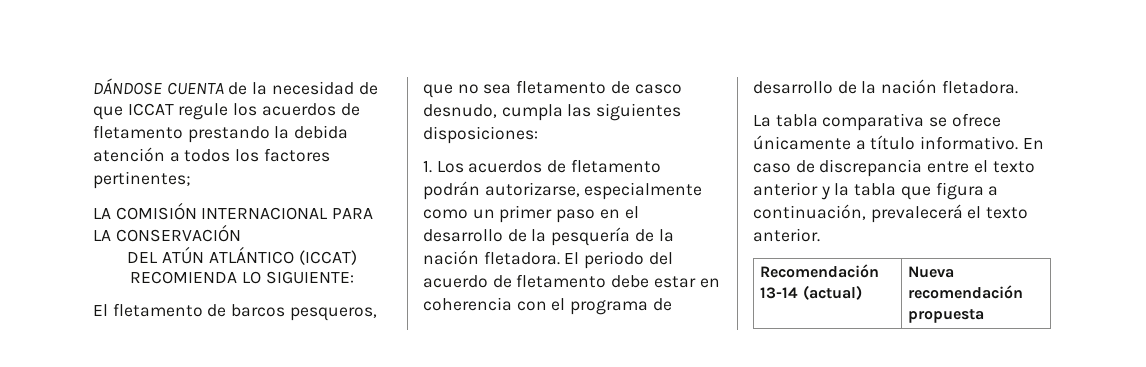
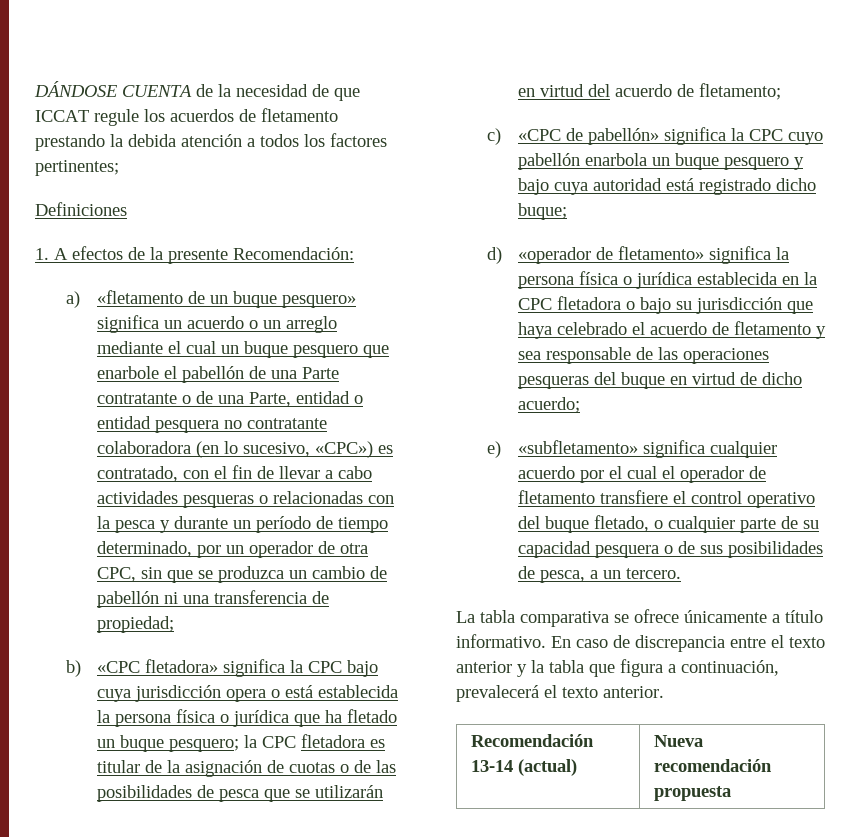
- LA COMISIÓN INTERNACIONAL PARA LA CONSERVACIÓN
- DEL ATÚN ATLÁNTICO (ICCAT) RECOMIENDA LO SIGUIENTE:
- El fletamento de barcos pesqueros, que no sea fletamento de casco desnudo, cumpla las siguientes disposiciones:
- 1. Los acuerdos de fletamento podrán autorizarse, especialmente como un primer paso en el desarrollo de la pesquería de la nación fletadora. El periodo del acuerdo de fletamento debe estar en coherencia con el programa de desarrollo de la nación fletadora.
+ Definiciones
+ 1. A efectos de la presente Recomendación:
+ a) «fletamento de un buque pesquero» significa un acuerdo o un arreglo mediante el cual un buque pesquero que enarbole el pabellón de una Parte contratante o de una Parte, entidad o entidad pesquera no contratante colaboradora (en lo sucesivo, «CPC») es contratado, con el fin de llevar a cabo actividades pesqueras o relacionadas con la pesca y durante un período de tiempo determinado, por un operador de otra CPC, sin que se produzca un cambio de pabellón ni una transferencia de propiedad;
+ b) «CPC fletadora» significa la CPC bajo cuya jurisdicción opera o está establecida la persona física o jurídica que ha fletado un buque pesquero; la CPC fletadora es titular de la asignación de cuotas o de las posibilidades de pesca que se utilizarán en virtud del acuerdo de fletamento;
+ c) «CPC de pabellón» significa la CPC cuyo pabellón enarbola un buque pesquero y bajo cuya autoridad está registrado dicho buque;
+ d) «operador de fletamento» significa la persona física o jurídica establecida en la CPC fletadora o bajo su jurisdicción que haya celebrado el acuerdo de fletamento y sea responsable de las operaciones pesqueras del buque en virtud de dicho acuerdo;
+ e) «subfletamento» significa cualquier acuerdo por el cual el operador de fletamento transfiere el control operativo del buque fletado, o cualquier parte de su capacidad pesquera o de sus posibilidades de pesca, a un tercero.

